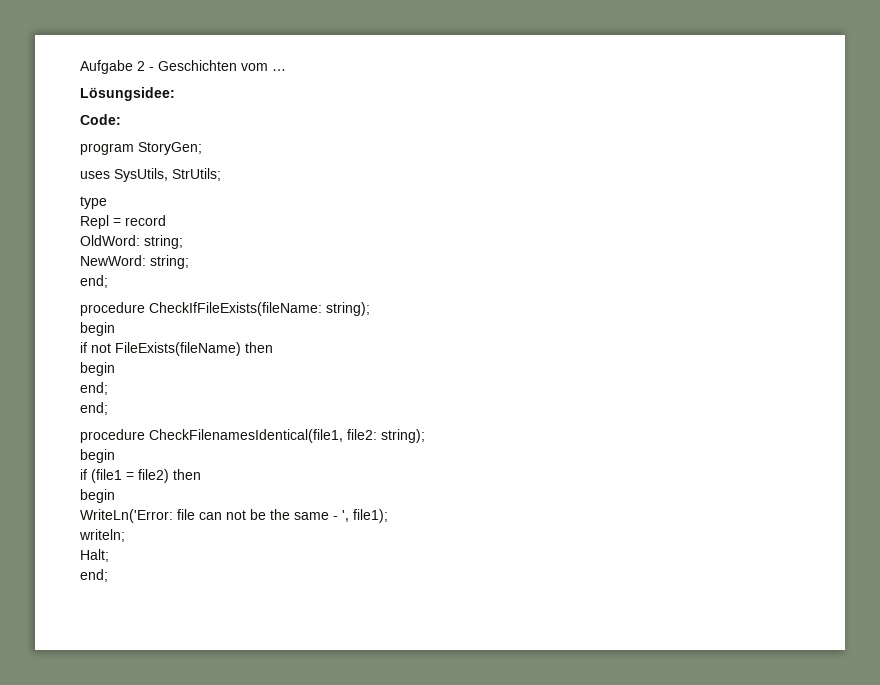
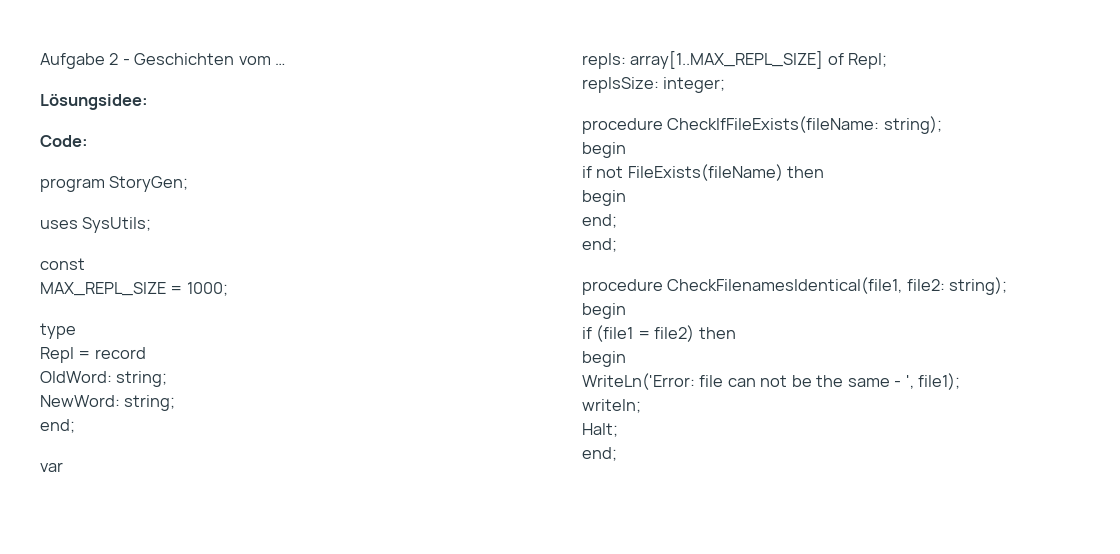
- uses SysUtils, StrUtils;
+ uses SysUtils;
+ const
+ MAX_REPL_SIZE = 1000;
+ var
+ repls: array[1..MAX_REPL_SIZE] of Repl;
+ replsSize: integer;

